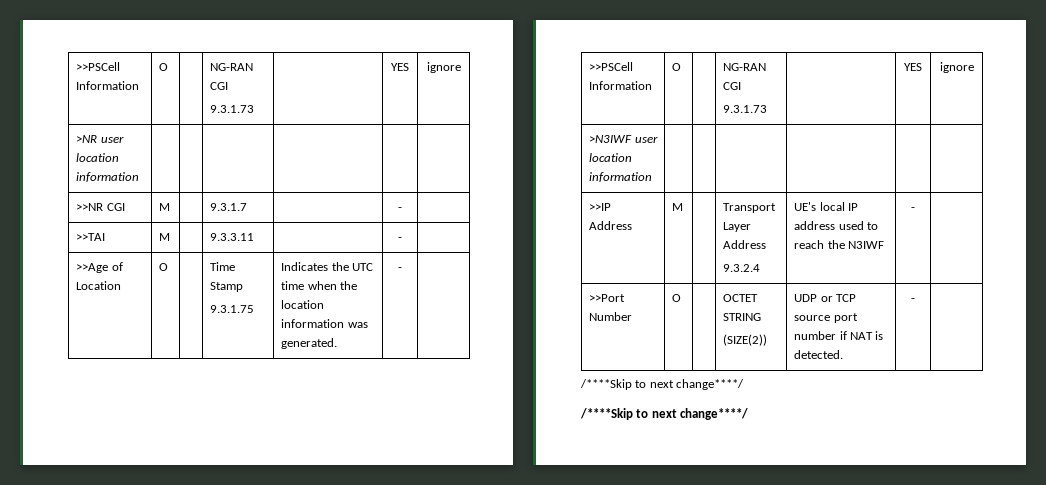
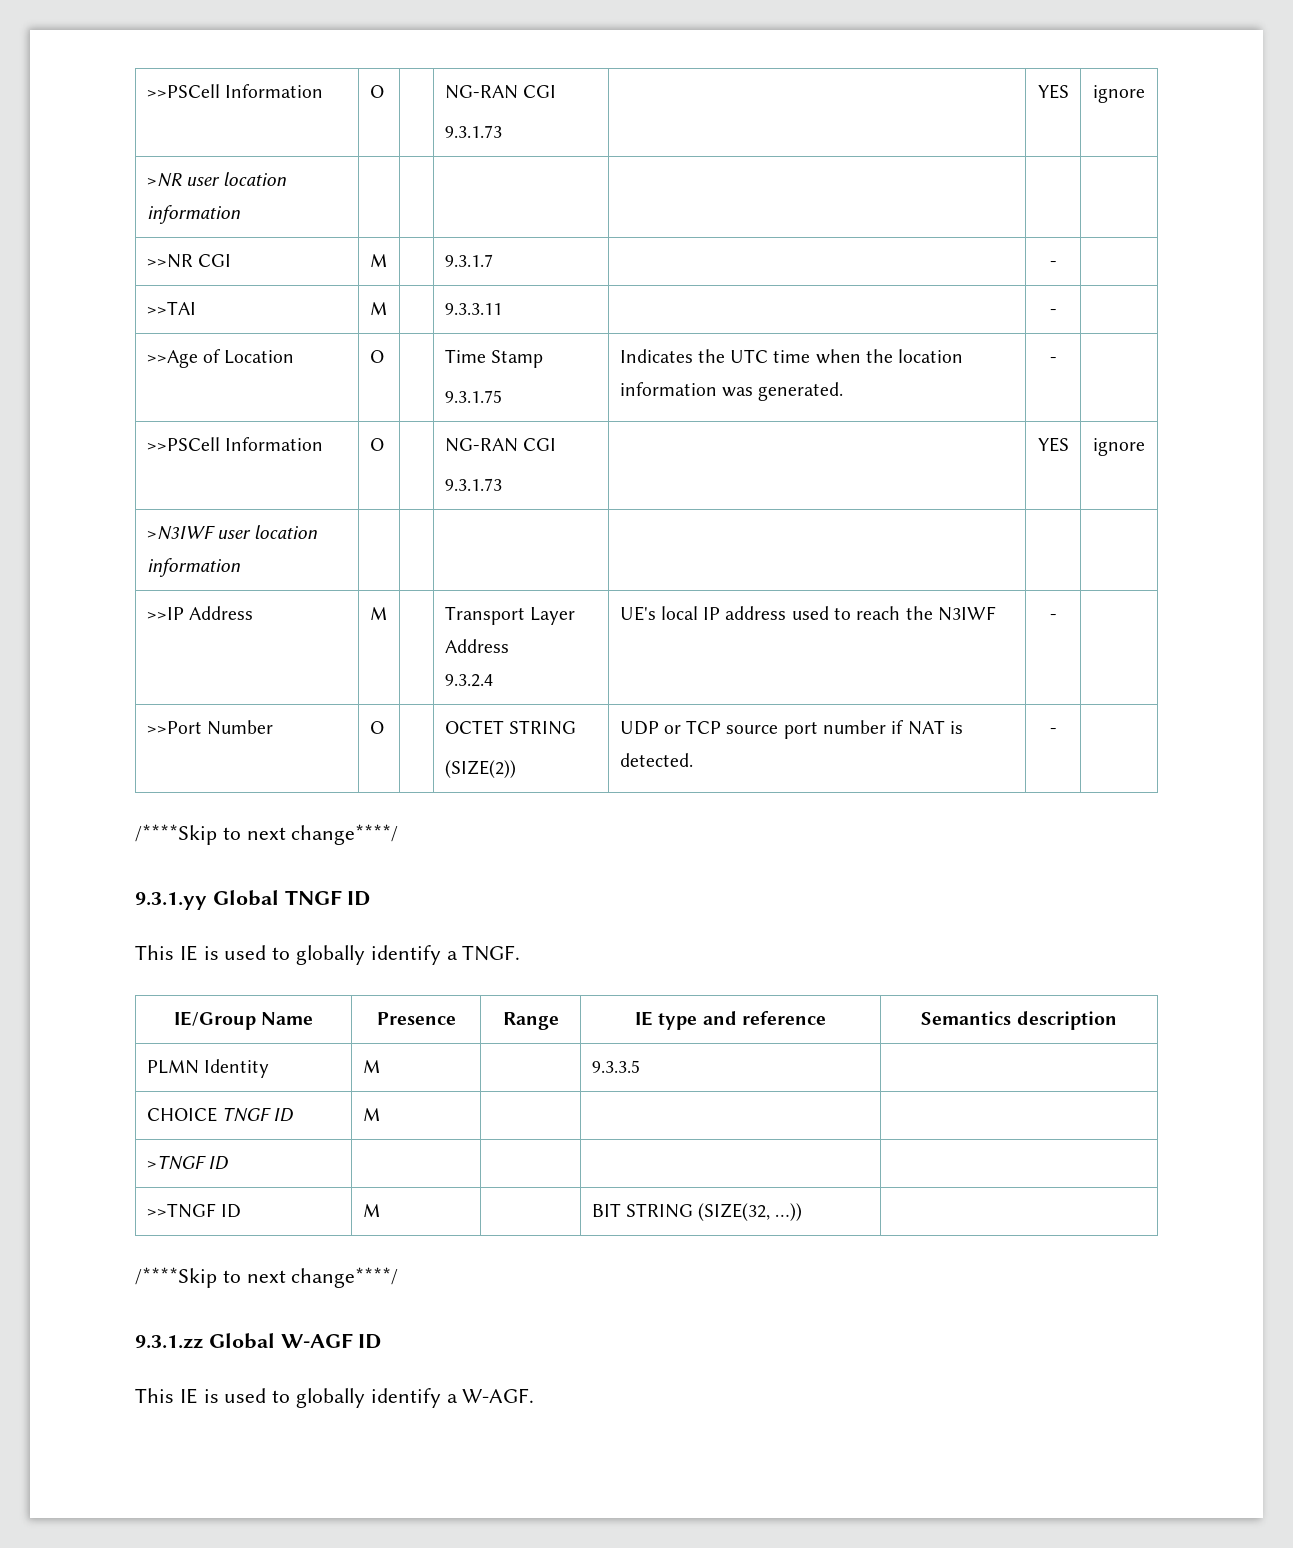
  >>Port Number | O | | OCTET STRING
  (SIZE(2)) | UDP or TCP source port number if NAT is detected. | - |
  /****Skip to next change****/
+ 9.3.1.yy Global TNGF ID
+ This IE is used to globally identify a TNGF.
+ IE/Group Name | Presence | Range | IE type and reference | Semantics description
+ PLMN Identity | M | | 9.3.3.5 |
+ CHOICE TNGF ID | M | | |
+ >TNGF ID | | | |
+ >>TNGF ID | M | | BIT STRING (SIZE(32, …)) |
  /****Skip to next change****/
+ 9.3.1.zz Global W-AGF ID
+ This IE is used to globally identify a W-AGF.

